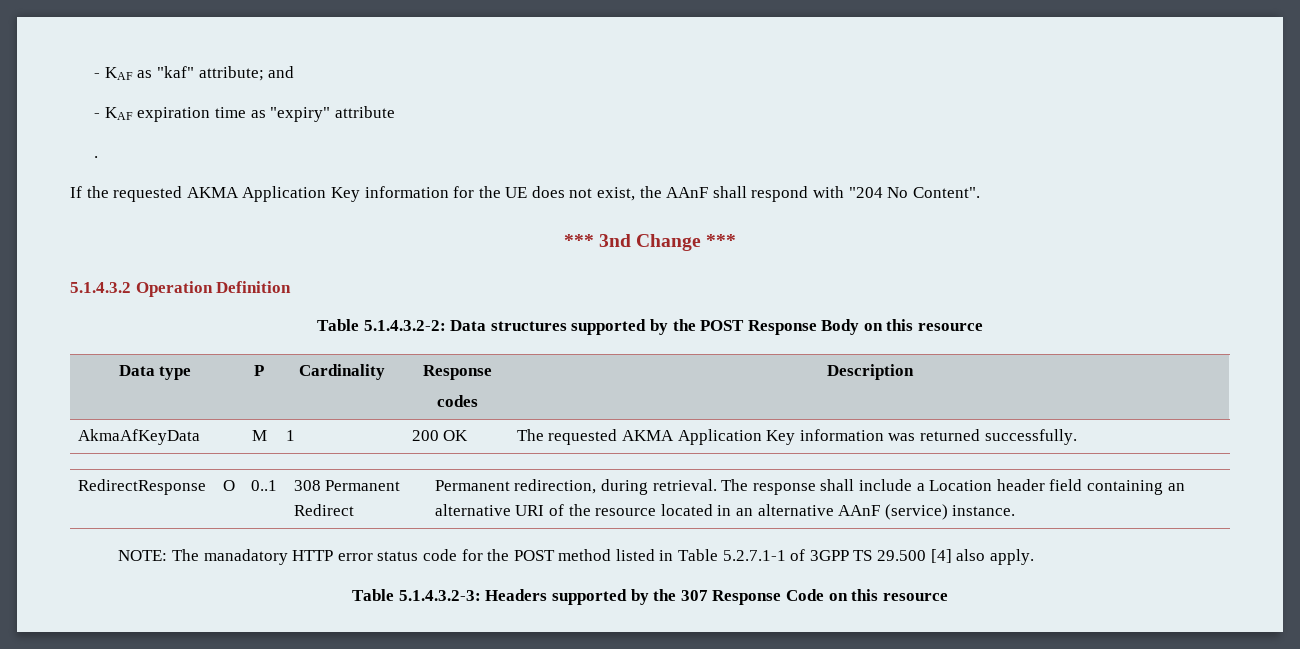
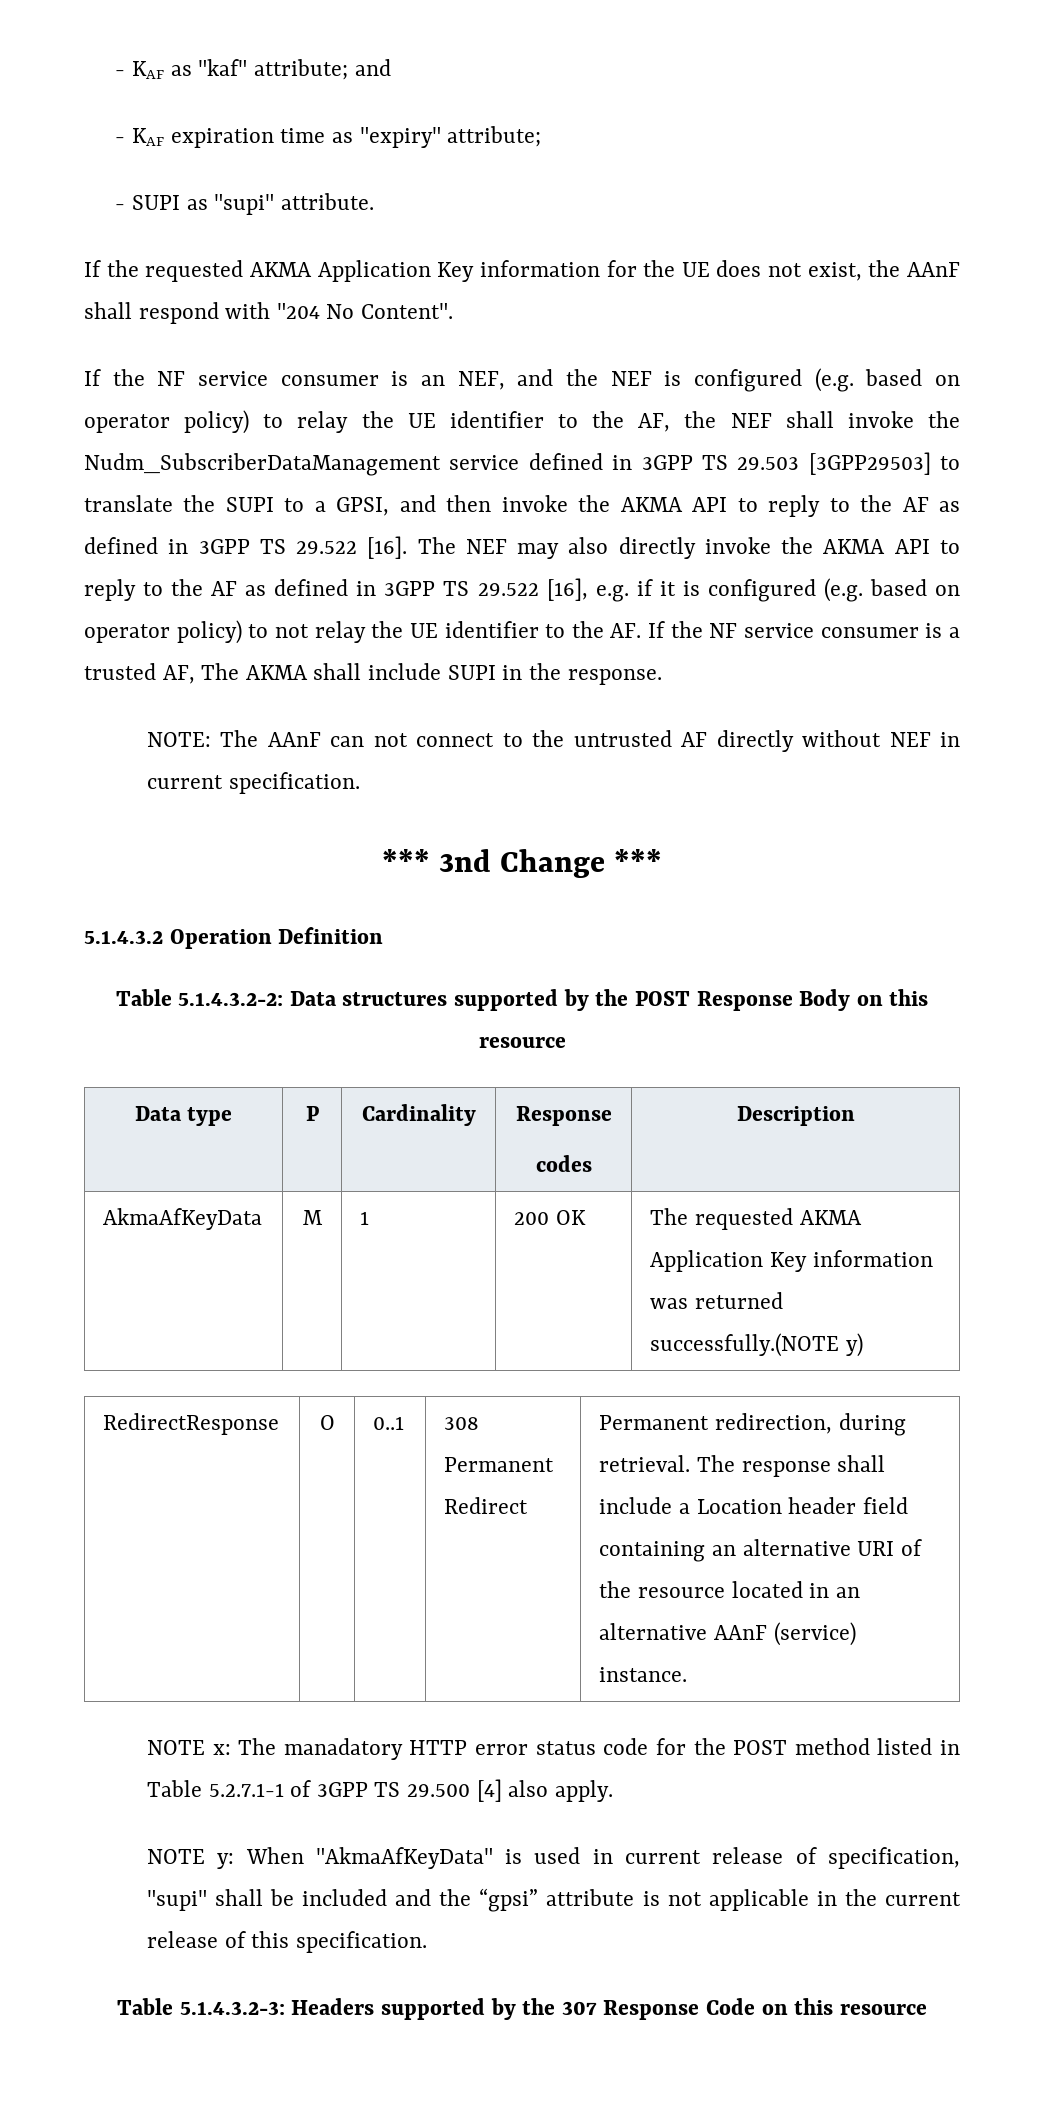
- - KAF expiration time as "expiry" attribute
- .
+ - KAF expiration time as "expiry" attribute;
+ - SUPI as "supi" attribute.
+ If the NF service consumer is an NEF, and the NEF is configured (e.g. based on operator policy) to relay the UE identifier to the AF, the NEF shall invoke the Nudm_SubscriberDataManagement service defined in 3GPP TS 29.503 [3GPP29503] to translate the SUPI to a GPSI, and then invoke the AKMA API to reply to the AF as defined in 3GPP TS 29.522 [16]. The NEF may also directly invoke the AKMA API to reply to the AF as defined in 3GPP TS 29.522 [16], e.g. if it is configured (e.g. based on operator policy) to not relay the UE identifier to the AF. If the NF service consumer is a trusted AF, The AKMA shall include SUPI in the response.
+ NOTE: The AAnF can not connect to the untrusted AF directly without NEF in current specification.
- AkmaAfKeyData | M | 1 | 200 OK | The requested AKMA Application Key information was returned successfully.
+ AkmaAfKeyData | M | 1 | 200 OK | The requested AKMA Application Key information was returned successfully.(NOTE y)
- NOTE: The manadatory HTTP error status code for the POST method listed in Table 5.2.7.1-1 of 3GPP TS 29.500 [4] also apply.
+ NOTE x: The manadatory HTTP error status code for the POST method listed in Table 5.2.7.1-1 of 3GPP TS 29.500 [4] also apply.
+ NOTE y: When "AkmaAfKeyData" is used in current release of specification, "supi" shall be included and the “gpsi” attribute is not applicable in the current release of this specification.

